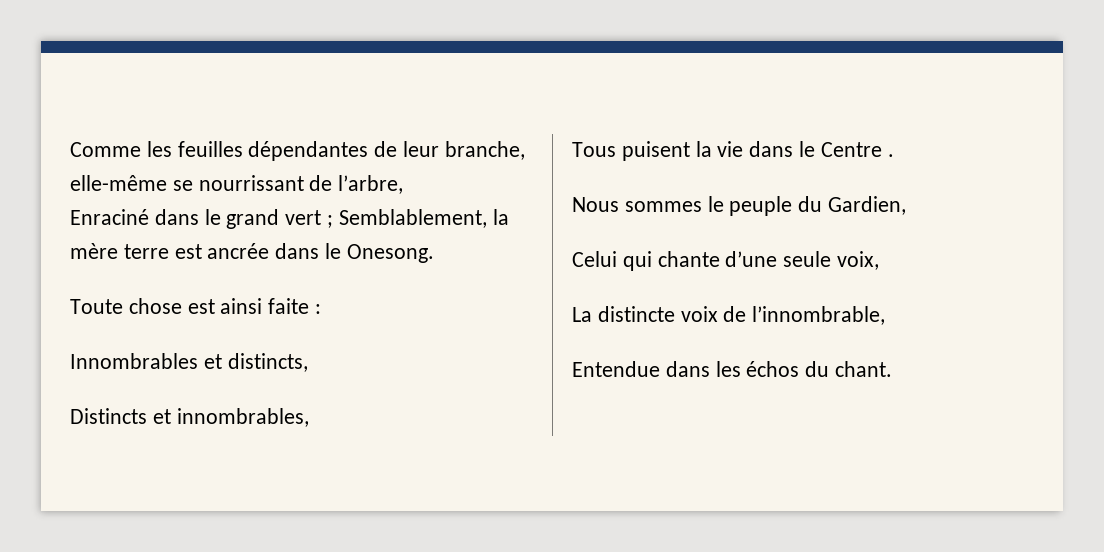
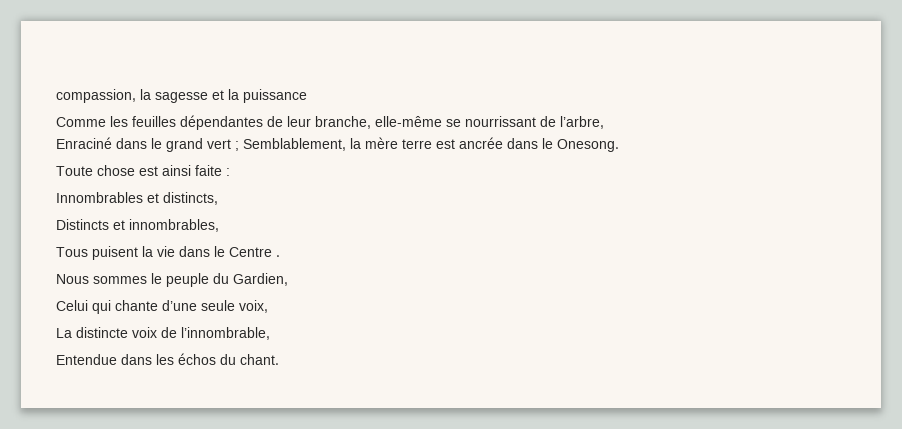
+ compassion, la sagesse et la puissance

